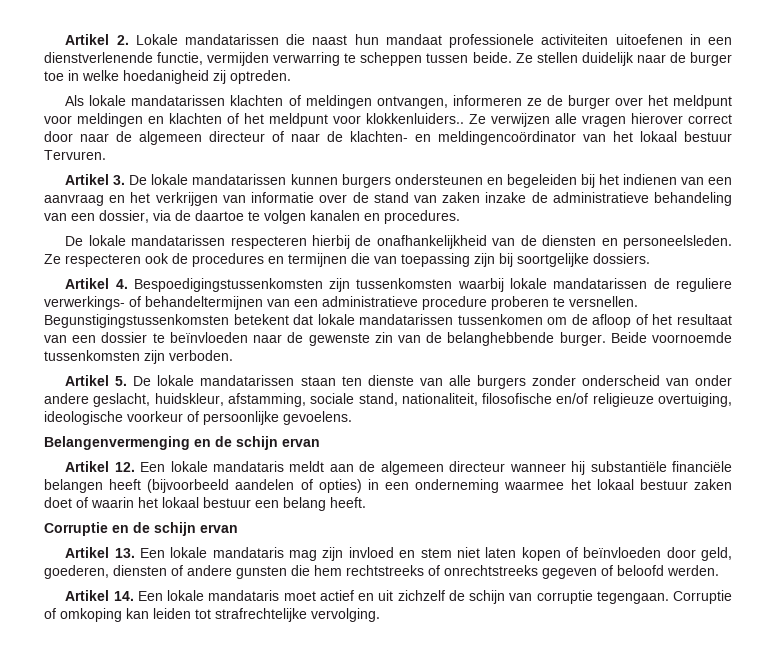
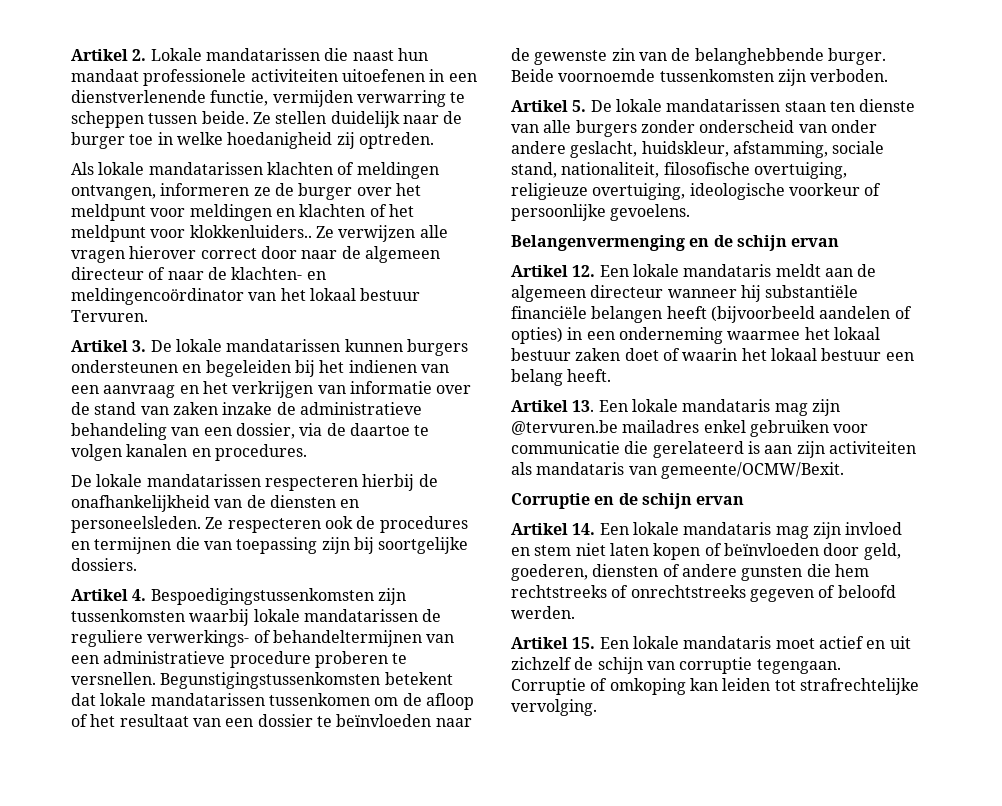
- Artikel 5. De lokale mandatarissen staan ten dienste van alle burgers zonder onderscheid van onder andere geslacht, huidskleur, afstamming, sociale stand, nationaliteit, filosofische en/of religieuze overtuiging, ideologische voorkeur of persoonlijke gevoelens.
+ Artikel 5. De lokale mandatarissen staan ten dienste van alle burgers zonder onderscheid van onder andere geslacht, huidskleur, afstamming, sociale stand, nationaliteit, filosofische overtuiging, religieuze overtuiging, ideologische voorkeur of persoonlijke gevoelens.
+ Artikel 13. Een lokale mandataris mag zijn @tervuren.be mailadres enkel gebruiken voor communicatie die gerelateerd is aan zijn activiteiten als mandataris van gemeente/OCMW/Bexit.
- Artikel 13. Een lokale mandataris mag zijn invloed en stem niet laten kopen of beïnvloeden door geld, goederen, diensten of andere gunsten die hem rechtstreeks of onrechtstreeks gegeven of beloofd werden.
+ Artikel 14. Een lokale mandataris mag zijn invloed en stem niet laten kopen of beïnvloeden door geld, goederen, diensten of andere gunsten die hem rechtstreeks of onrechtstreeks gegeven of beloofd werden.
- Artikel 14. Een lokale mandataris moet actief en uit zichzelf de schijn van corruptie tegengaan.
+ Artikel 15. Een lokale mandataris moet actief en uit zichzelf de schijn van corruptie tegengaan.

